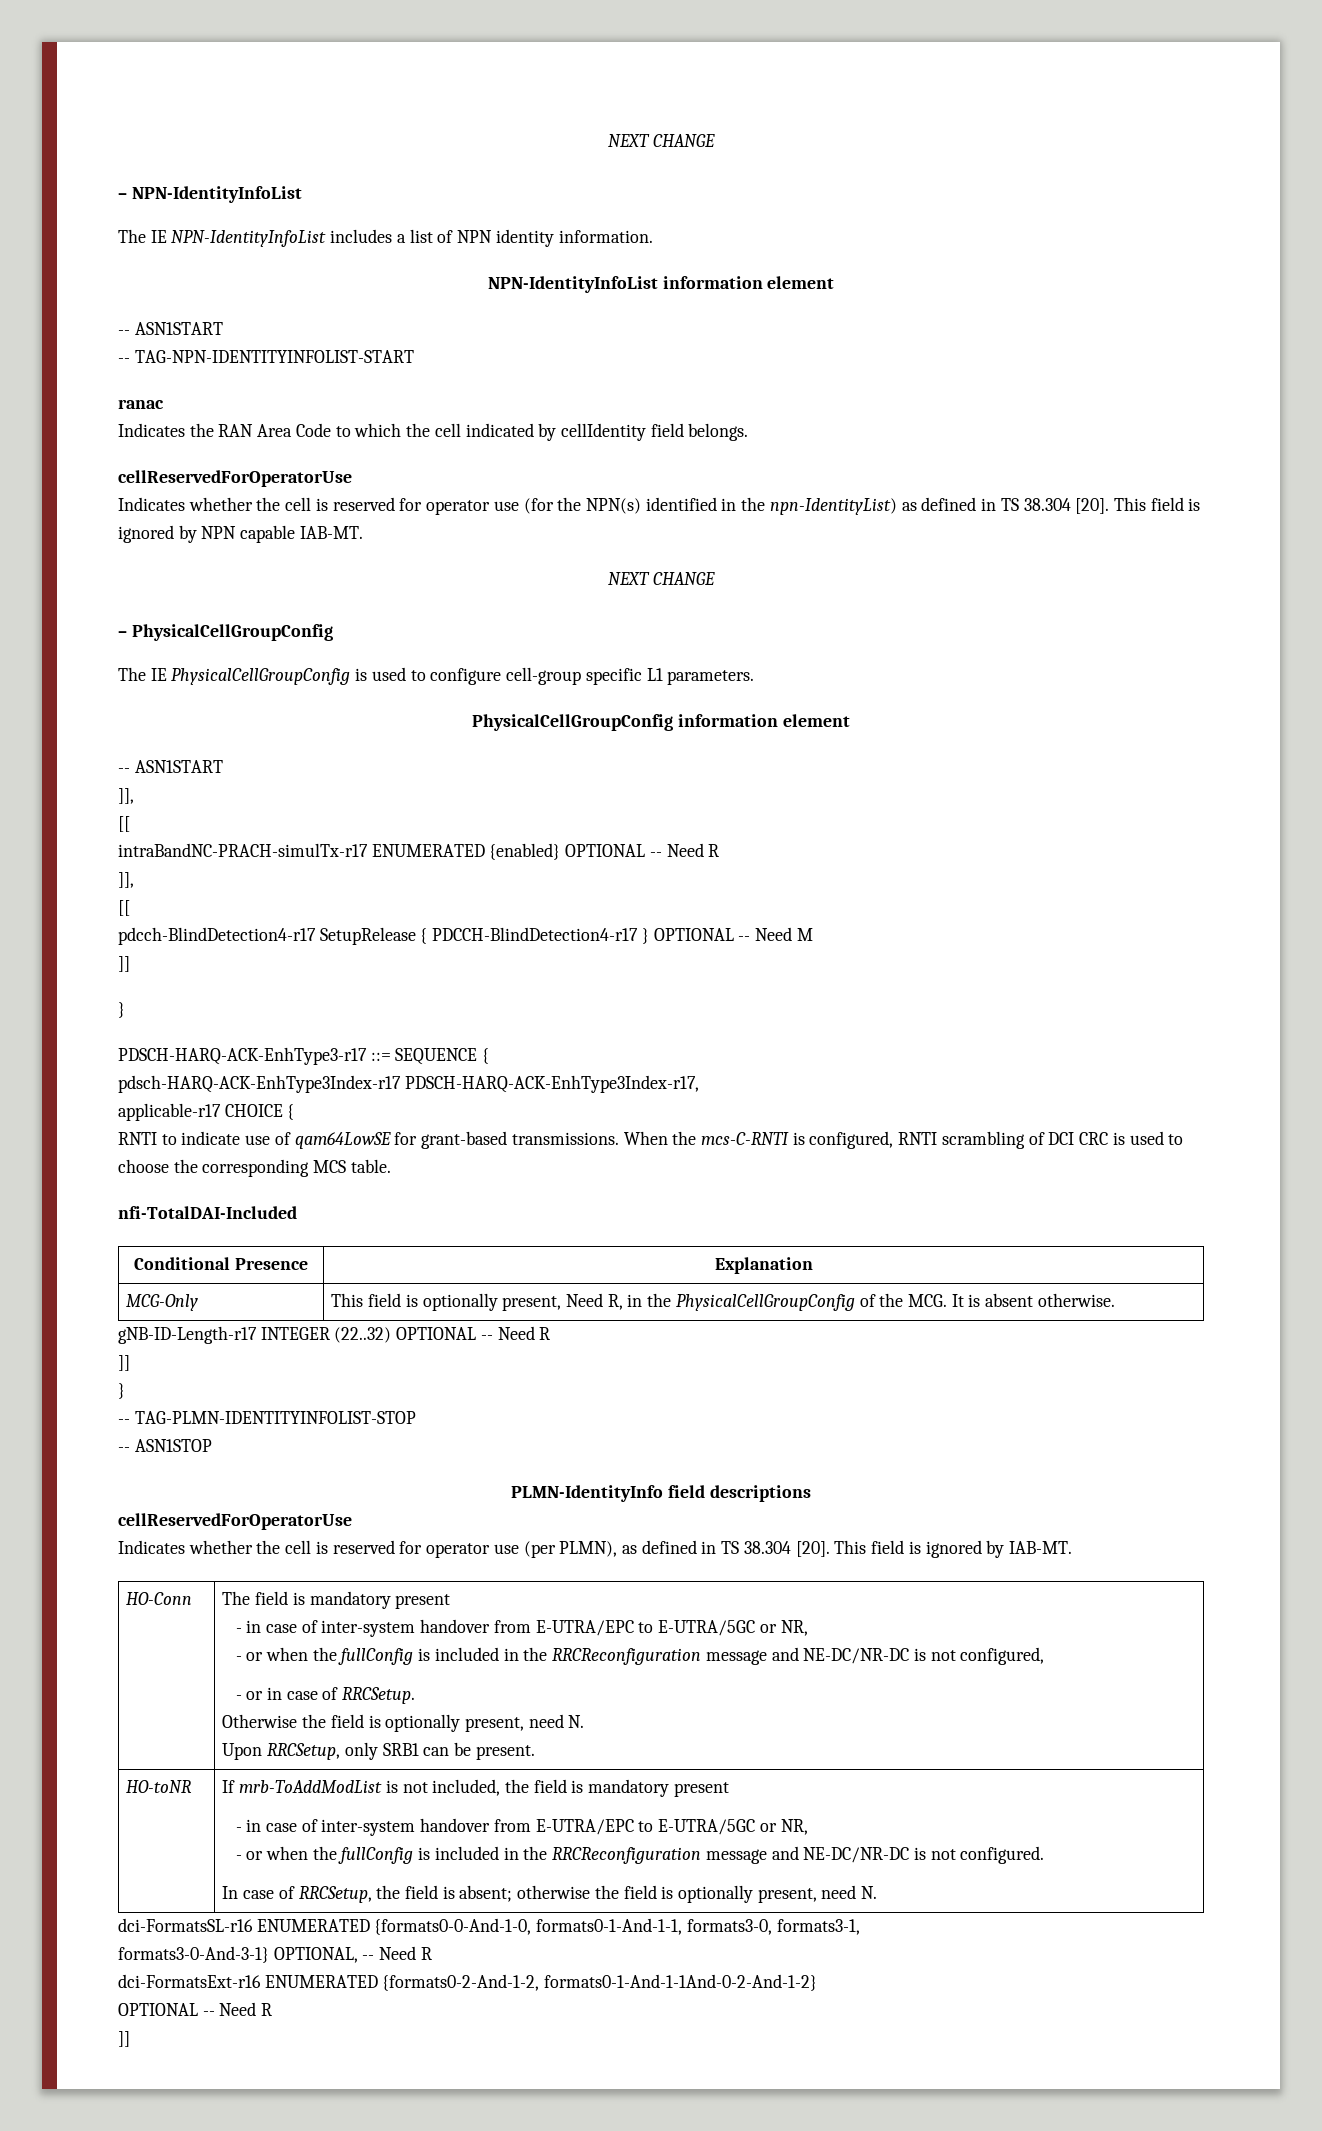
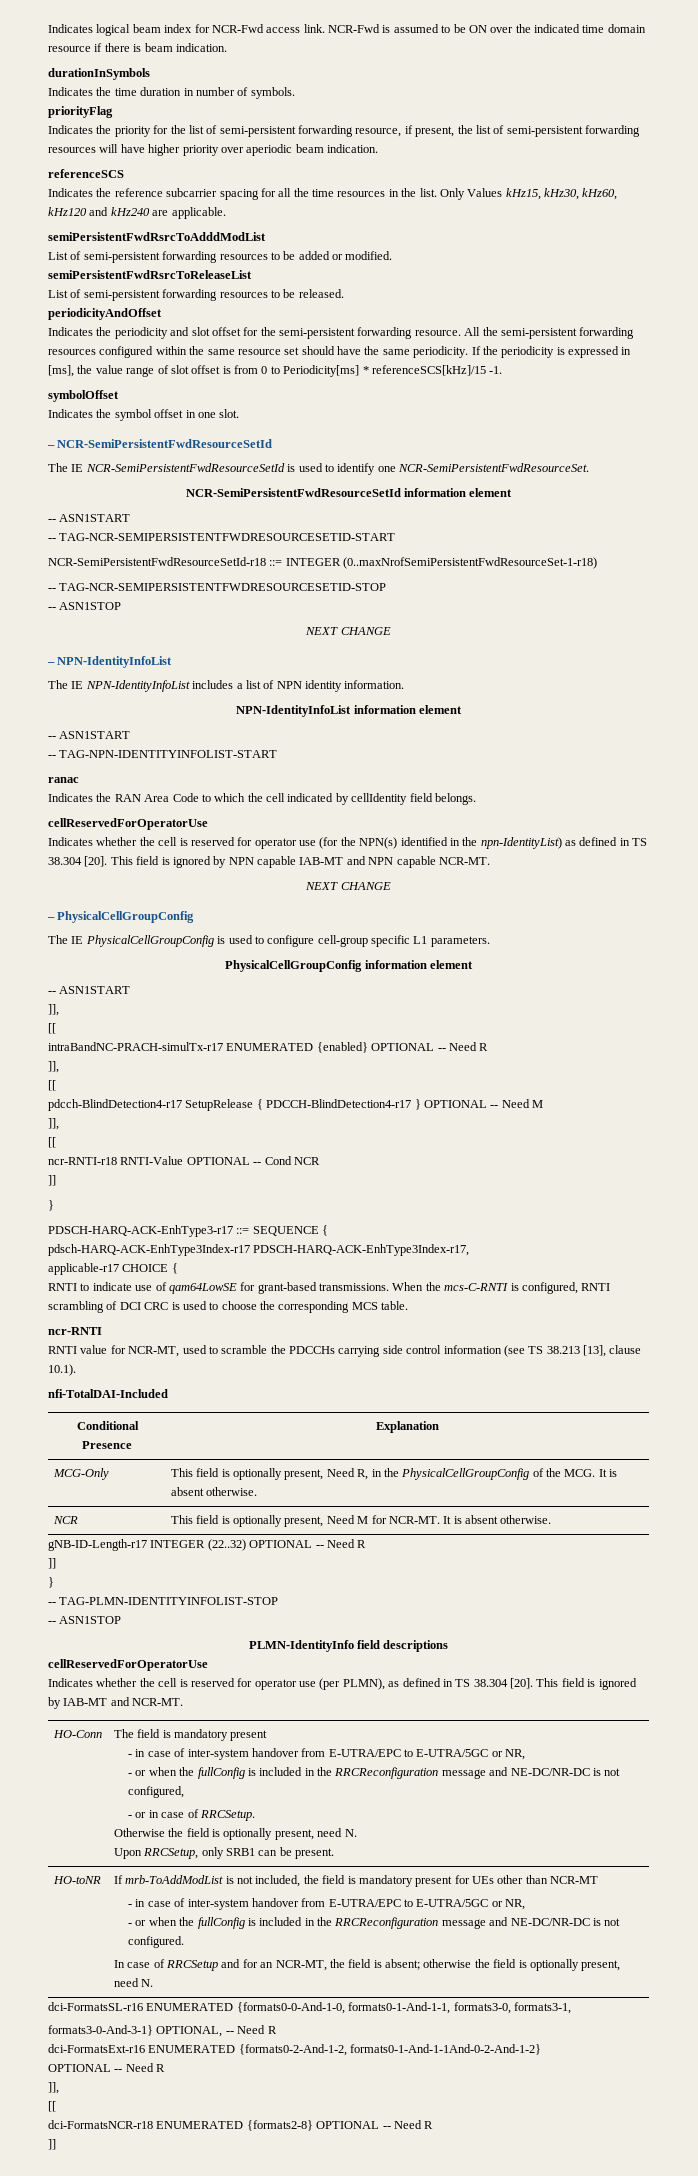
+ Indicates logical beam index for NCR-Fwd access link. NCR-Fwd is assumed to be ON over the indicated time domain resource if there is beam indication.
+ durationInSymbols
+ Indicates the time duration in number of symbols.
+ priorityFlag
+ Indicates the priority for the list of semi-persistent forwarding resource, if present, the list of semi-persistent forwarding resources will have higher priority over aperiodic beam indication.
+ referenceSCS
+ Indicates the reference subcarrier spacing for all the time resources in the list. Only Values kHz15, kHz30, kHz60, kHz120 and kHz240 are applicable.
+ semiPersistentFwdRsrcToAdddModList
+ List of semi-persistent forwarding resources to be added or modified.
+ semiPersistentFwdRsrcToReleaseList
+ List of semi-persistent forwarding resources to be released.
+ periodicityAndOffset
+ Indicates the periodicity and slot offset for the semi-persistent forwarding resource. All the semi-persistent forwarding resources configured within the same resource set should have the same periodicity. If the periodicity is expressed in [ms], the value range of slot offset is from 0 to Periodicity[ms] * referenceSCS[kHz]/15 -1.
+ symbolOffset
+ Indicates the symbol offset in one slot.
+ – NCR-SemiPersistentFwdResourceSetId
+ The IE NCR-SemiPersistentFwdResourceSetId is used to identify one NCR-SemiPersistentFwdResourceSet.
+ NCR-SemiPersistentFwdResourceSetId information element
+ -- ASN1START
+ -- TAG-NCR-SEMIPERSISTENTFWDRESOURCESETID-START
+ NCR-SemiPersistentFwdResourceSetId-r18 ::= INTEGER (0..maxNrofSemiPersistentFwdResourceSet-1-r18)
+ -- TAG-NCR-SEMIPERSISTENTFWDRESOURCESETID-STOP
+ -- ASN1STOP
- This field is ignored by NPN capable IAB-MT.
+ This field is ignored by NPN capable IAB-MT and NPN capable NCR-MT.
  pdcch-BlindDetection4-r17 SetupRelease { PDCCH-BlindDetection4-r17 } OPTIONAL -- Need M
+ ]],
+ [[
+ ncr-RNTI-r18 RNTI-Value OPTIONAL -- Cond NCR
+ ncr-RNTI
+ RNTI value for NCR-MT, used to scramble the PDCCHs carrying side control information (see TS 38.213 [13], clause 10.1).
+ NCR | This field is optionally present, Need M for NCR-MT. It is absent otherwise.
- This field is ignored by IAB-MT.
+ This field is ignored by IAB-MT and NCR-MT.
- If mrb-ToAddModList is not included, the field is mandatory present
+ If mrb-ToAddModList is not included, the field is mandatory present for UEs other than NCR-MT
- In case of RRCSetup, the field is absent; otherwise the field is optionally present, need N.
+ In case of RRCSetup and for an NCR-MT, the field is absent; otherwise the field is optionally present, need N.
  dci-FormatsExt-r16 ENUMERATED {formats0-2-And-1-2, formats0-1-And-1-1And-0-2-And-1-2}
  OPTIONAL -- Need R
+ ]],
+ [[
+ dci-FormatsNCR-r18 ENUMERATED {formats2-8} OPTIONAL -- Need R

